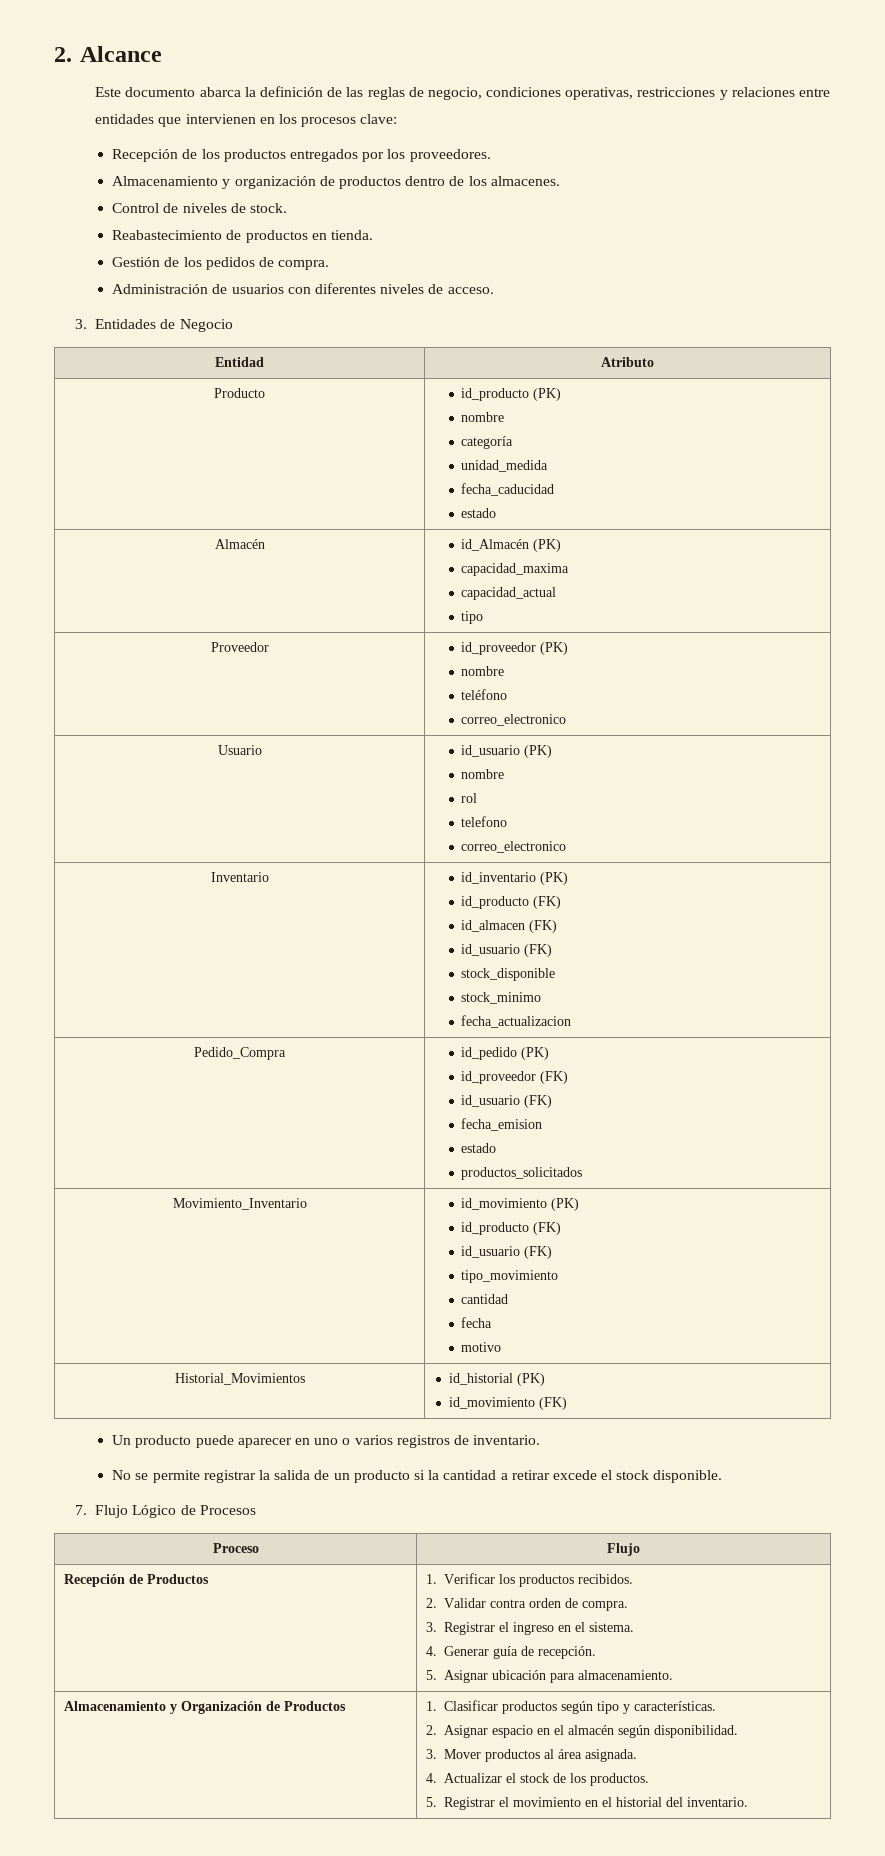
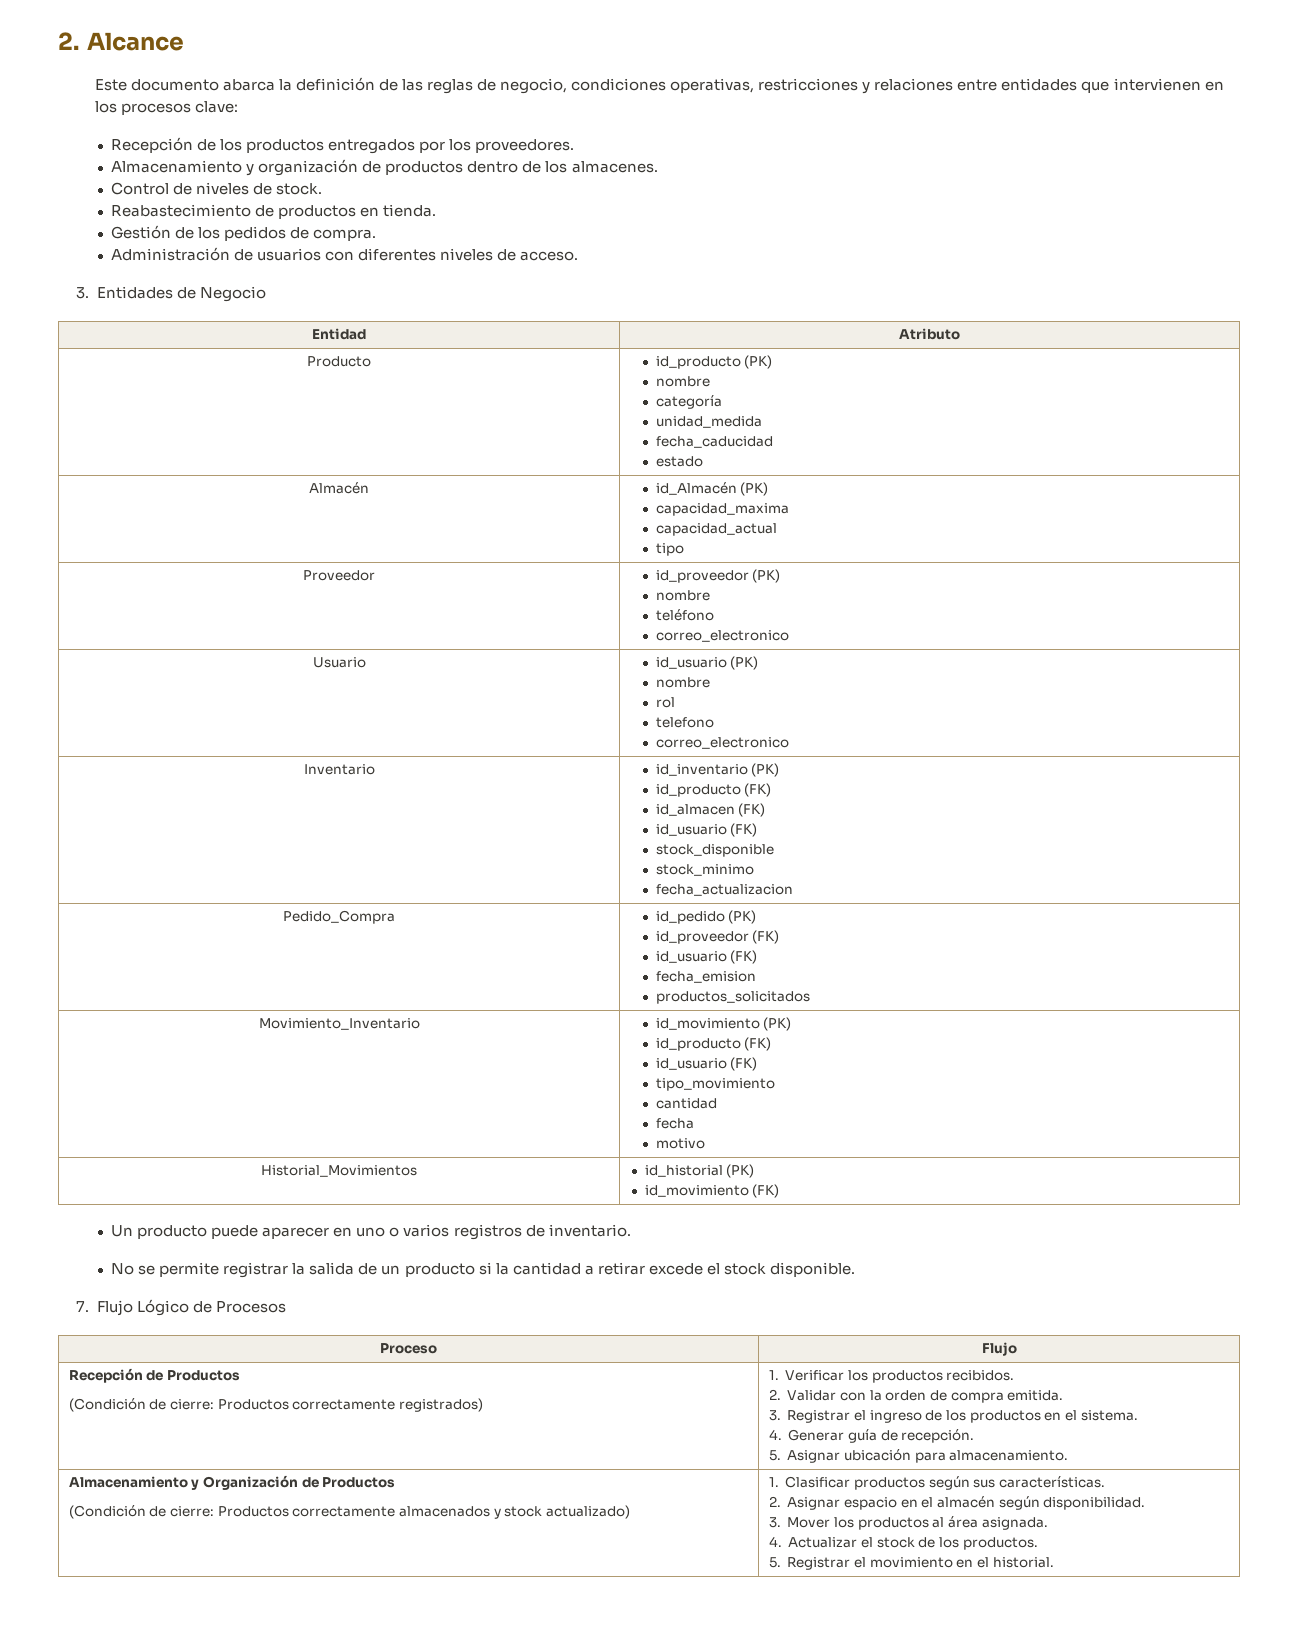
  Pedido_Compra | id_pedido (PK)
  id_proveedor (FK)
  id_usuario (FK)
  fecha_emision
- estado
+ (Condición de cierre: Productos correctamente registrados)
- 2. Validar contra orden de compra.
+ 2. Validar con la orden de compra emitida.
- 3. Registrar el ingreso en el sistema.
+ 3. Registrar el ingreso de los productos en el sistema.
+ (Condición de cierre: Productos correctamente almacenados y stock actualizado)
- 1. Clasificar productos según tipo y características.
+ 1. Clasificar productos según sus características.
- 3. Mover productos al área asignada.
+ 3. Mover los productos al área asignada.
- 5. Registrar el movimiento en el historial del inventario.
+ 5. Registrar el movimiento en el historial.

